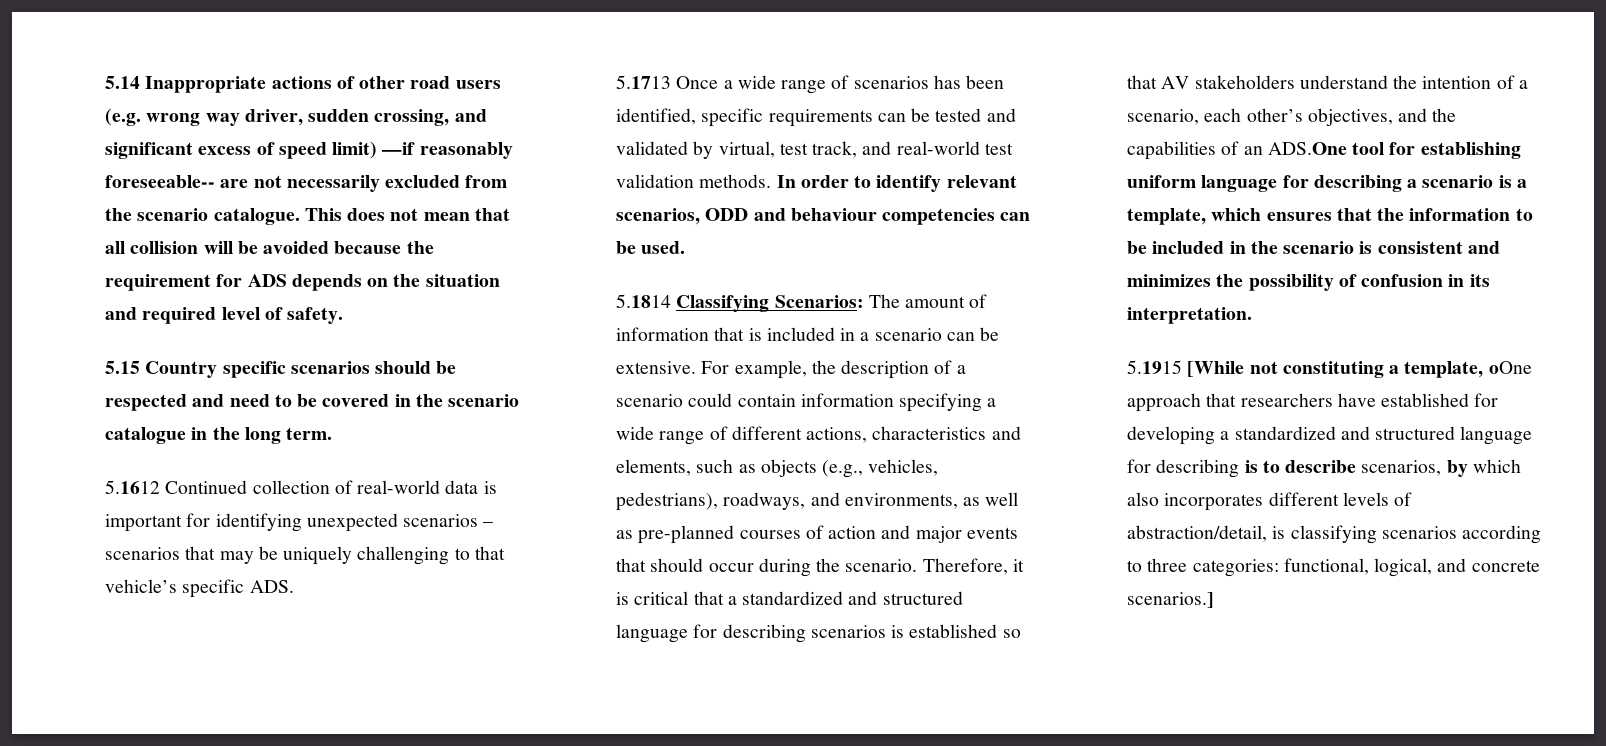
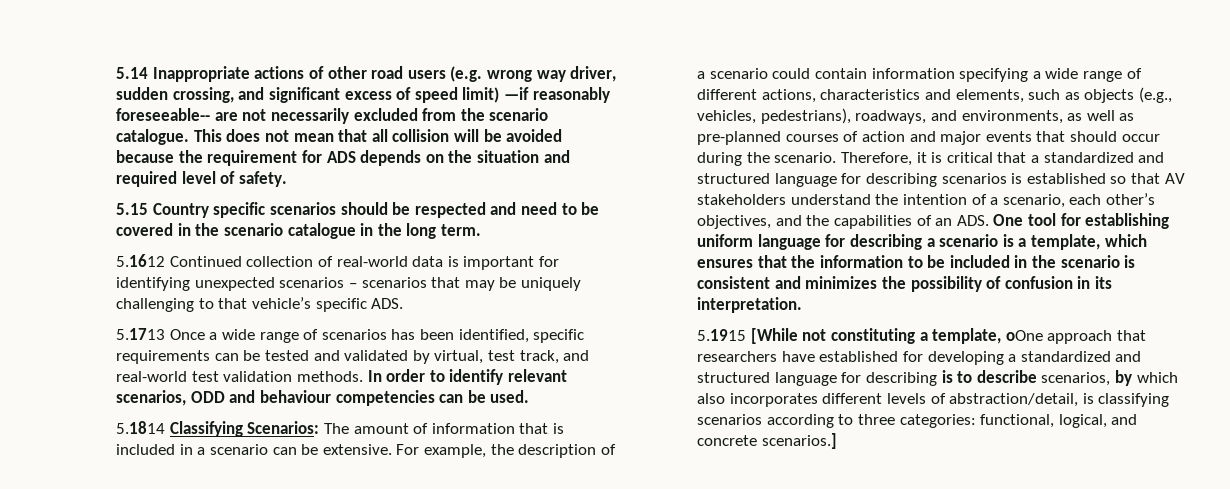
- Therefore, it is critical that a standardized and structured language for describing scenarios is established so that AV stakeholders understand the intention of a scenario, each other’s objectives, and the capabilities of an ADS.One tool for establishing uniform language for describing a scenario is a template, which ensures that the information to be included in the scenario is consistent and minimizes the possibility of confusion in its interpretation.
+ Therefore, it is critical that a standardized and structured language for describing scenarios is established so that AV stakeholders understand the intention of a scenario, each other’s objectives, and the capabilities of an ADS. One tool for establishing uniform language for describing a scenario is a template, which ensures that the information to be included in the scenario is consistent and minimizes the possibility of confusion in its interpretation.

